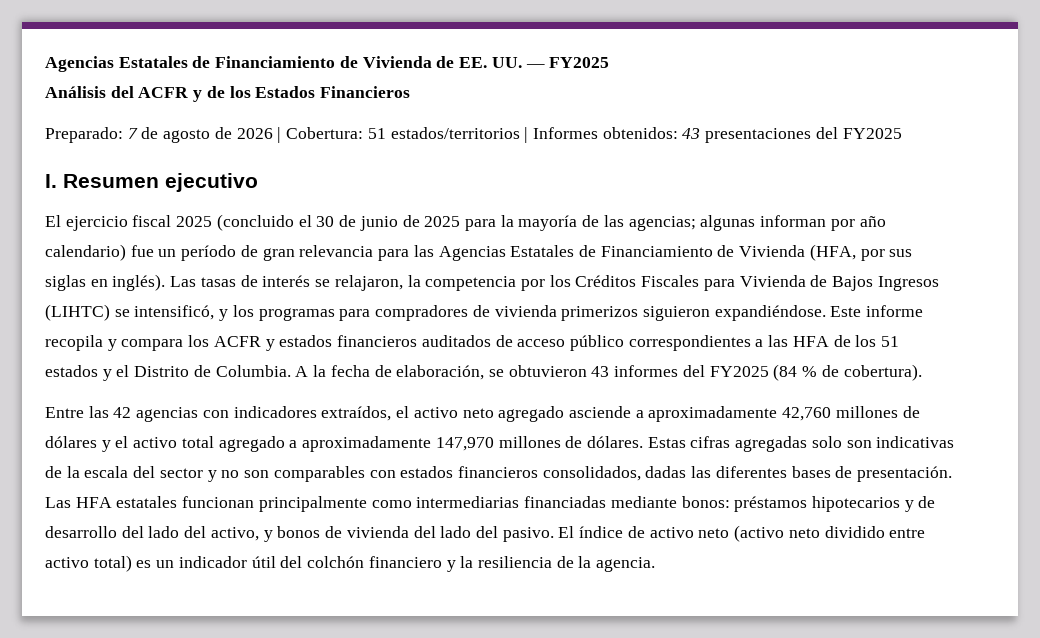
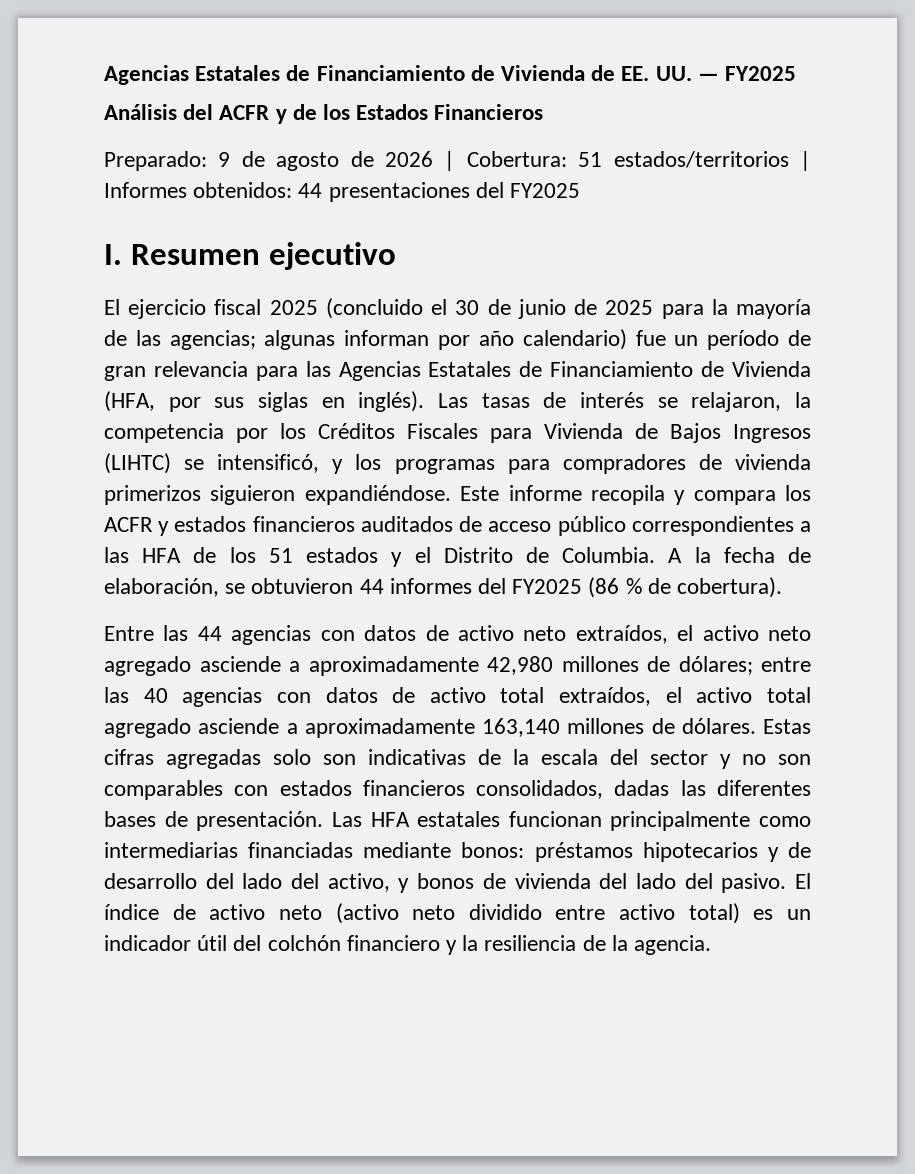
- Preparado: 7 de agosto de 2026 | Cobertura: 51 estados/territorios | Informes obtenidos: 43 presentaciones del FY2025
+ Preparado: 9 de agosto de 2026 | Cobertura: 51 estados/territorios | Informes obtenidos: 44 presentaciones del FY2025
- A la fecha de elaboración, se obtuvieron 43 informes del FY2025 (84 % de cobertura).
+ A la fecha de elaboración, se obtuvieron 44 informes del FY2025 (86 % de cobertura).
- Entre las 42 agencias con indicadores extraídos, el activo neto agregado asciende a aproximadamente 42,760 millones de dólares y el activo total agregado a aproximadamente 147,970 millones de dólares.
+ Entre las 44 agencias con datos de activo neto extraídos, el activo neto agregado asciende a aproximadamente 42,980 millones de dólares; entre las 40 agencias con datos de activo total extraídos, el activo total agregado asciende a aproximadamente 163,140 millones de dólares.

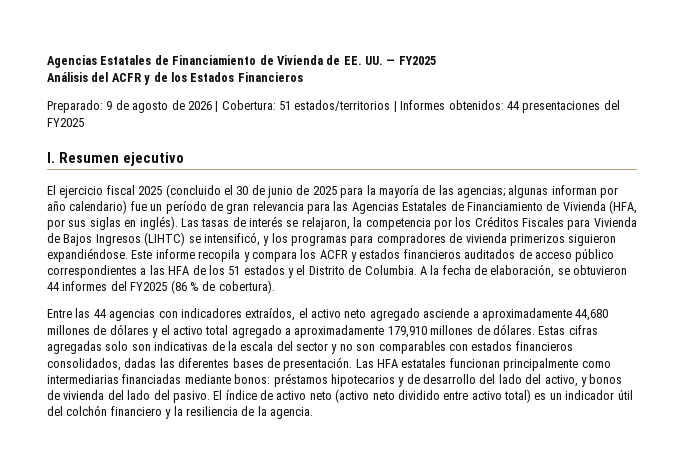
- Entre las 44 agencias con datos de activo neto extraídos, el activo neto agregado asciende a aproximadamente 42,980 millones de dólares; entre las 40 agencias con datos de activo total extraídos, el activo total agregado asciende a aproximadamente 163,140 millones de dólares.
+ Entre las 44 agencias con indicadores extraídos, el activo neto agregado asciende a aproximadamente 44,680 millones de dólares y el activo total agregado a aproximadamente 179,910 millones de dólares.

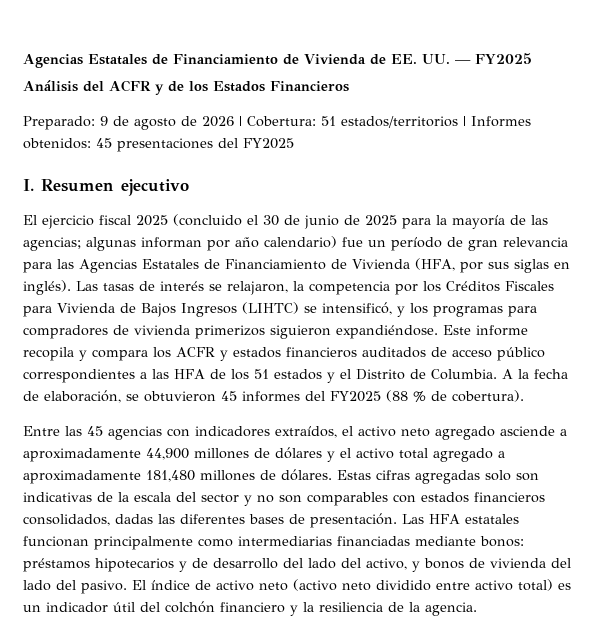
- Preparado: 9 de agosto de 2026 | Cobertura: 51 estados/territorios | Informes obtenidos: 44 presentaciones del FY2025
+ Preparado: 9 de agosto de 2026 | Cobertura: 51 estados/territorios | Informes obtenidos: 45 presentaciones del FY2025
- A la fecha de elaboración, se obtuvieron 44 informes del FY2025 (86 % de cobertura).
+ A la fecha de elaboración, se obtuvieron 45 informes del FY2025 (88 % de cobertura).
- Entre las 44 agencias con indicadores extraídos, el activo neto agregado asciende a aproximadamente 44,680 millones de dólares y el activo total agregado a aproximadamente 179,910 millones de dólares.
+ Entre las 45 agencias con indicadores extraídos, el activo neto agregado asciende a aproximadamente 44,900 millones de dólares y el activo total agregado a aproximadamente 181,480 millones de dólares.

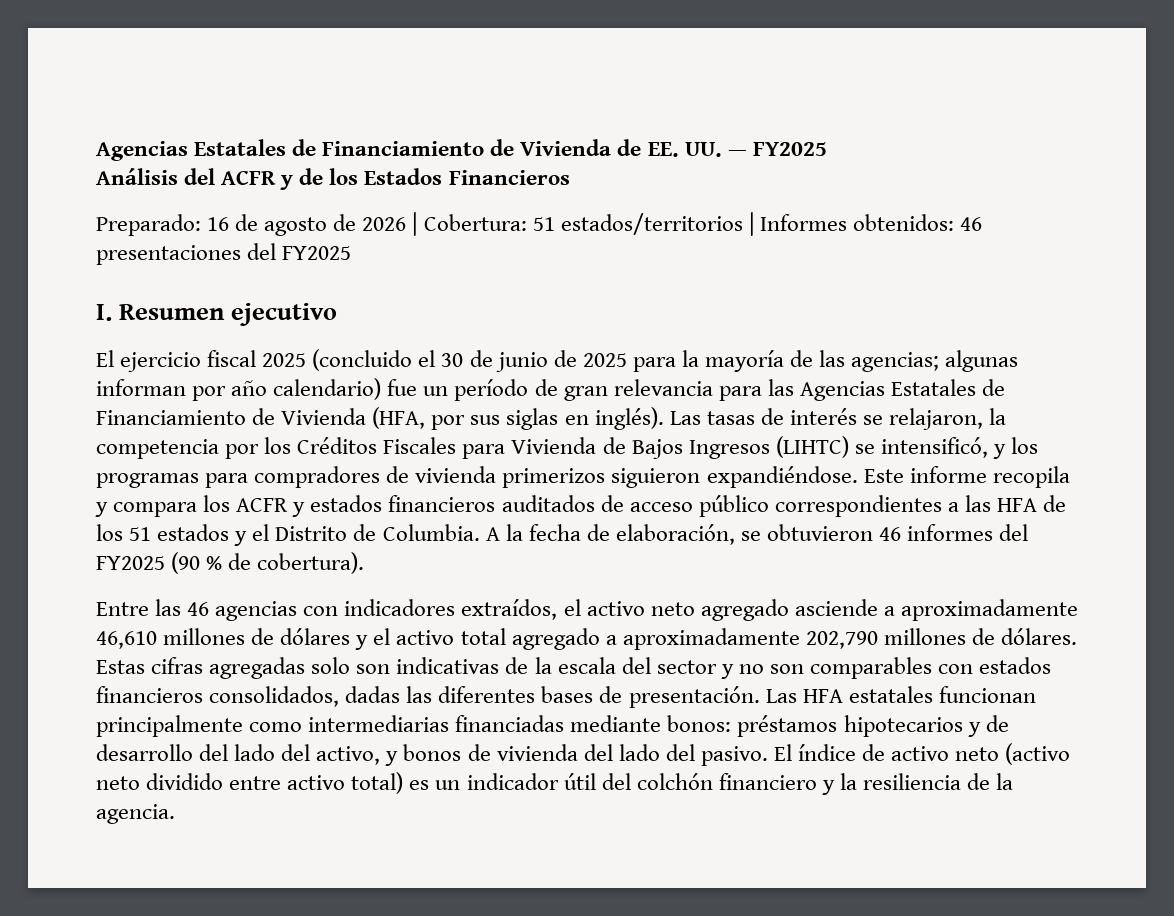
- Preparado: 9 de agosto de 2026 | Cobertura: 51 estados/territorios | Informes obtenidos: 45 presentaciones del FY2025
+ Preparado: 16 de agosto de 2026 | Cobertura: 51 estados/territorios | Informes obtenidos: 46 presentaciones del FY2025
- A la fecha de elaboración, se obtuvieron 45 informes del FY2025 (88 % de cobertura).
+ A la fecha de elaboración, se obtuvieron 46 informes del FY2025 (90 % de cobertura).
- Entre las 45 agencias con indicadores extraídos, el activo neto agregado asciende a aproximadamente 44,900 millones de dólares y el activo total agregado a aproximadamente 181,480 millones de dólares.
+ Entre las 46 agencias con indicadores extraídos, el activo neto agregado asciende a aproximadamente 46,610 millones de dólares y el activo total agregado a aproximadamente 202,790 millones de dólares.

